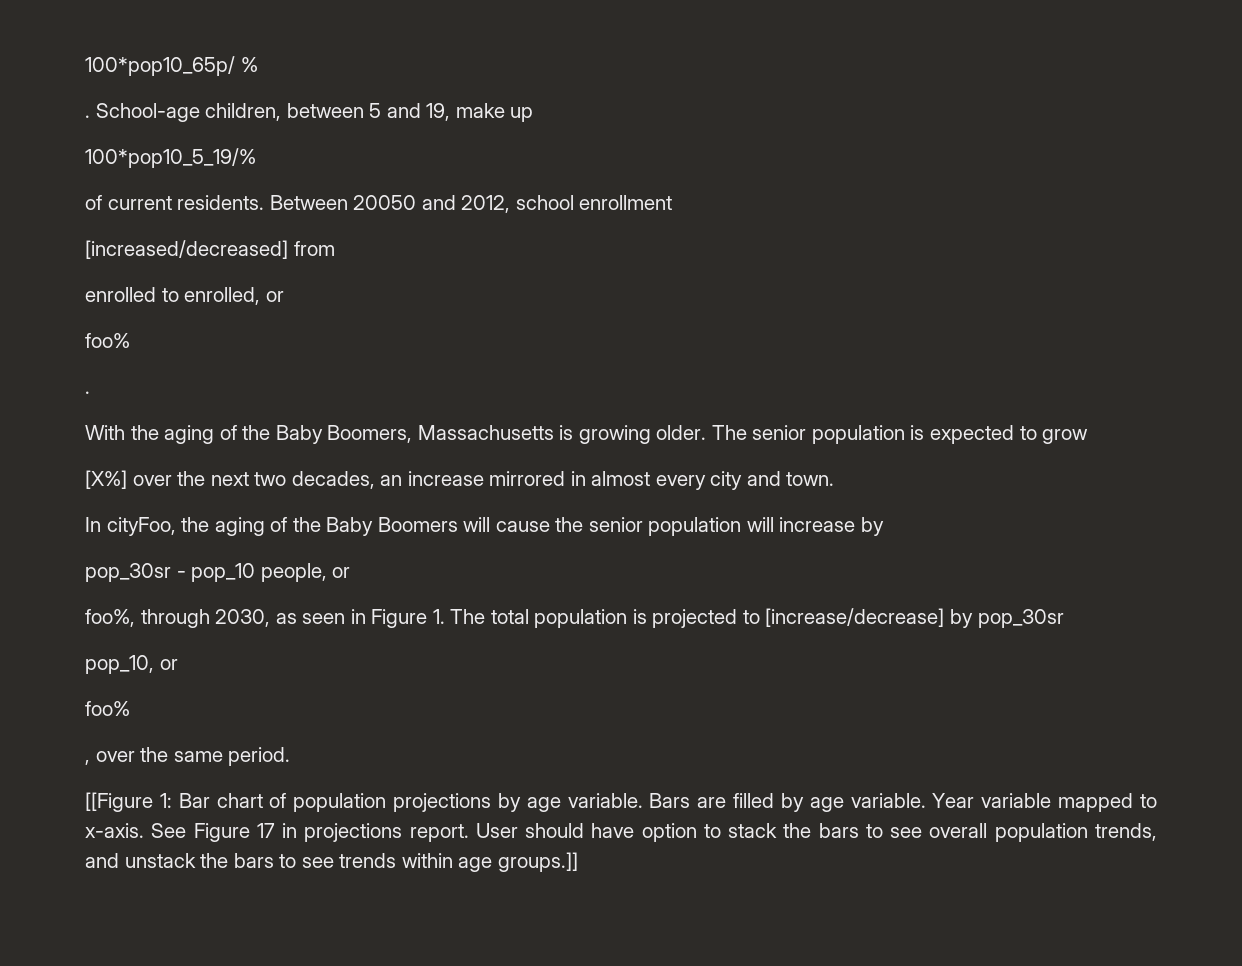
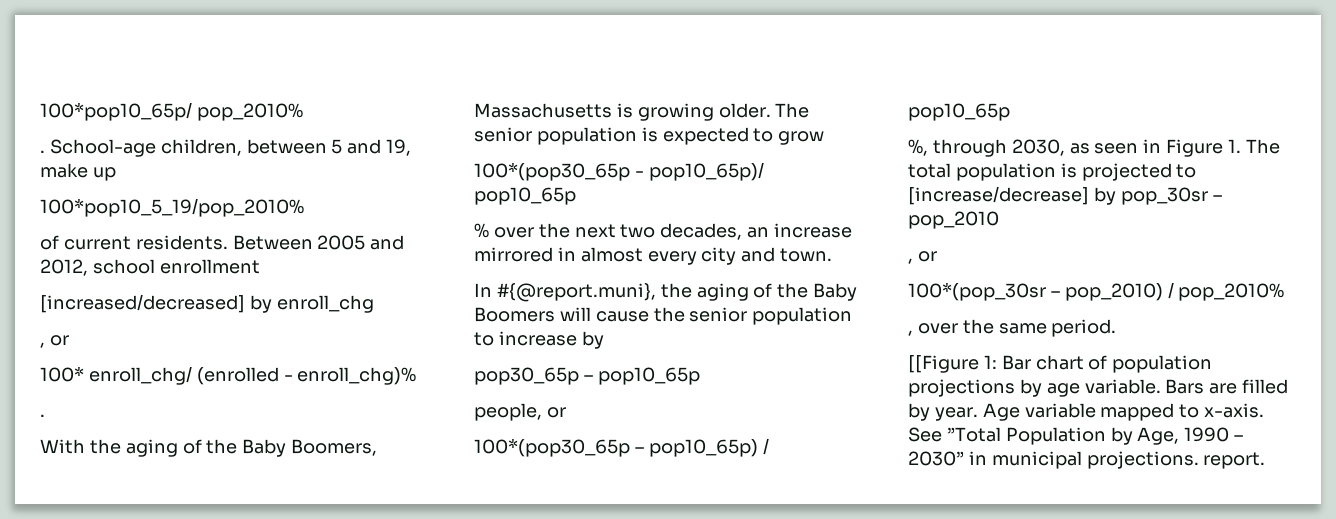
- 100*pop10_65p/ %
+ 100*pop10_65p/ pop_2010%
- 100*pop10_5_19/%
+ 100*pop10_5_19/pop_2010%
- Between 20050 and 2012, school enrollment
+ Between 2005 and 2012, school enrollment
- [increased/decreased] from
- enrolled to enrolled, or
- foo%
+ [increased/decreased] by enroll_chg
+ , or
+ 100* enroll_chg/ (enrolled - enroll_chg)%
- [X%] over the next two decades, an increase mirrored in almost every city and town.
+ 100*(pop30_65p - pop10_65p)/ pop10_65p
+ % over the next two decades, an increase mirrored in almost every city and town.
- In cityFoo, the aging of the Baby Boomers will cause the senior population will increase by
+ In #{@report.muni}, the aging of the Baby Boomers will cause the senior population to increase by
- pop_30sr - pop_10 people, or
+ pop30_65p – pop10_65p
+ people, or
- foo%, through 2030, as seen in Figure 1. The total population is projected to [increase/decrease] by pop_30sr
- pop_10, or
- foo%
+ 100*(pop30_65p – pop10_65p) / pop10_65p
+ %, through 2030, as seen in Figure 1. The total population is projected to [increase/decrease] by pop_30sr – pop_2010
+ , or
+ 100*(pop_30sr – pop_2010) / pop_2010%
- Bars are filled by age variable. Year variable mapped to x-axis.
+ Bars are filled by year. Age variable mapped to x-axis.
- See Figure 17 in projections report. User should have option to stack the bars to see overall population trends, and unstack the bars to see trends within age groups.]]
+ See ”Total Population by Age, 1990 – 2030” in municipal projections. report.

